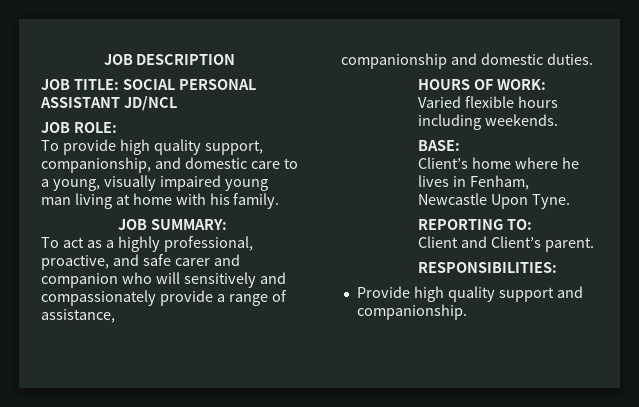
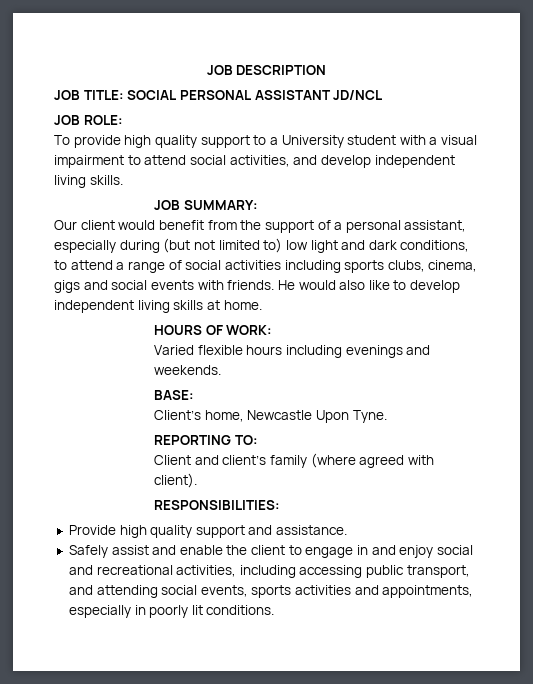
- To provide high quality support, companionship, and domestic care to a young, visually impaired young man living at home with his family.
+ To provide high quality support to a University student with a visual impairment to attend social activities, and develop independent living skills.
  JOB SUMMARY:
- To act as a highly professional, proactive, and safe carer and companion who will sensitively and compassionately provide a range of assistance,
- companionship and domestic duties.
+ Our client would benefit from the support of a personal assistant, especially during (but not limited to) low light and dark conditions, to attend a range of social activities including sports clubs, cinema, gigs and social events with friends. He would also like to develop independent living skills at home.
- Varied flexible hours including weekends.
+ Varied flexible hours including evenings and weekends.
- Client’s home where he lives in Fenham, Newcastle Upon Tyne.
+ Client’s home, Newcastle Upon Tyne.
- Client and Client’s parent.
+ Client and client’s family (where agreed with client).
- Provide high quality support and companionship.
+ Provide high quality support and assistance.
+ Safely assist and enable the client to engage in and enjoy social and recreational activities, including accessing public transport, and attending social events, sports activities and appointments, especially in poorly lit conditions.

